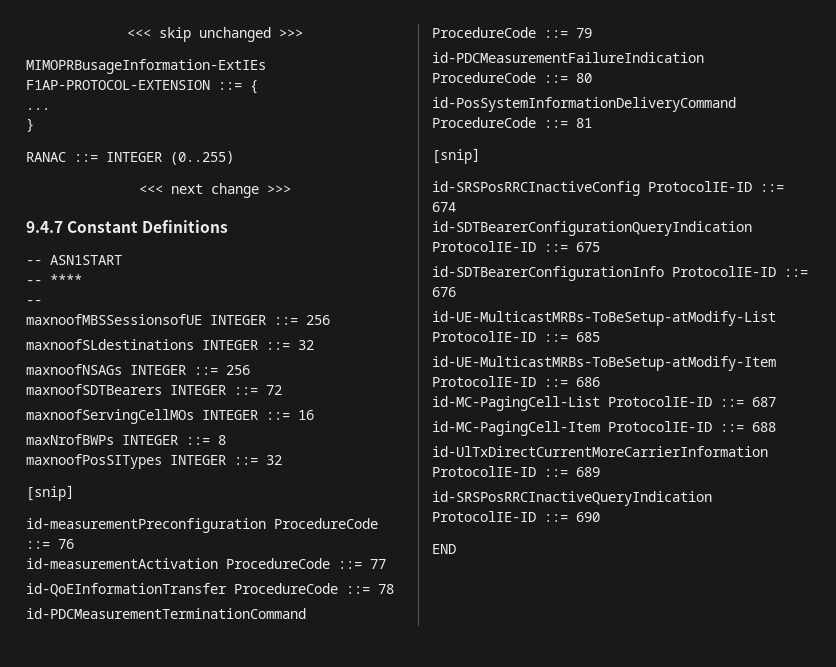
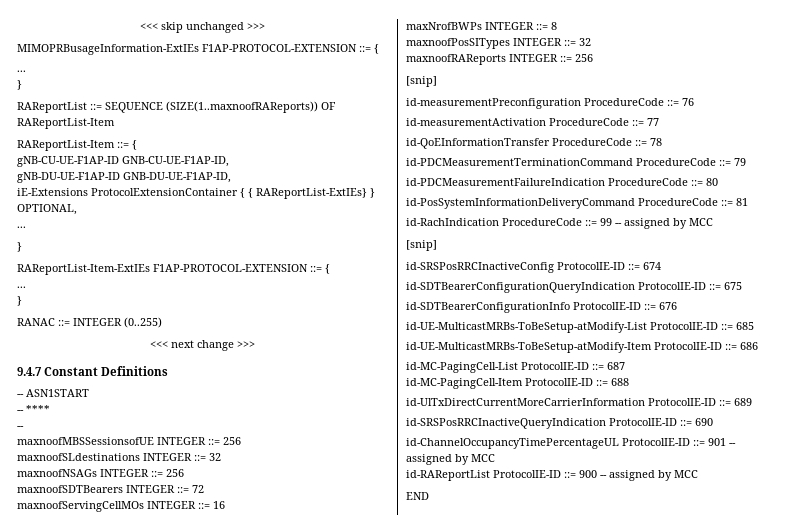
+ RAReportList ::= SEQUENCE (SIZE(1..maxnoofRAReports)) OF RAReportList-Item
+ RAReportList-Item ::= {
+ gNB-CU-UE-F1AP-ID GNB-CU-UE-F1AP-ID,
+ gNB-DU-UE-F1AP-ID GNB-DU-UE-F1AP-ID,
+ iE-Extensions ProtocolExtensionContainer { { RAReportList-ExtIEs} } OPTIONAL,
+ ...
+ }
+ RAReportList-Item-ExtIEs F1AP-PROTOCOL-EXTENSION ::= {
+ ...
+ }
+ maxnoofRAReports INTEGER ::= 256
+ id-RachIndication ProcedureCode ::= 99 -- assigned by MCC
+ id-ChannelOccupancyTimePercentageUL ProtocolIE-ID ::= 901 -- assigned by MCC
+ id-RAReportList ProtocolIE-ID ::= 900 -- assigned by MCC

